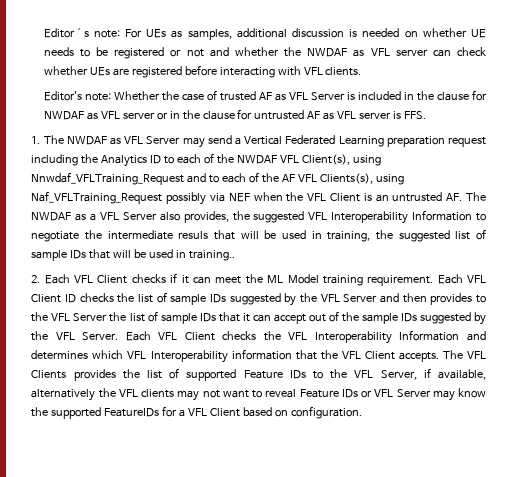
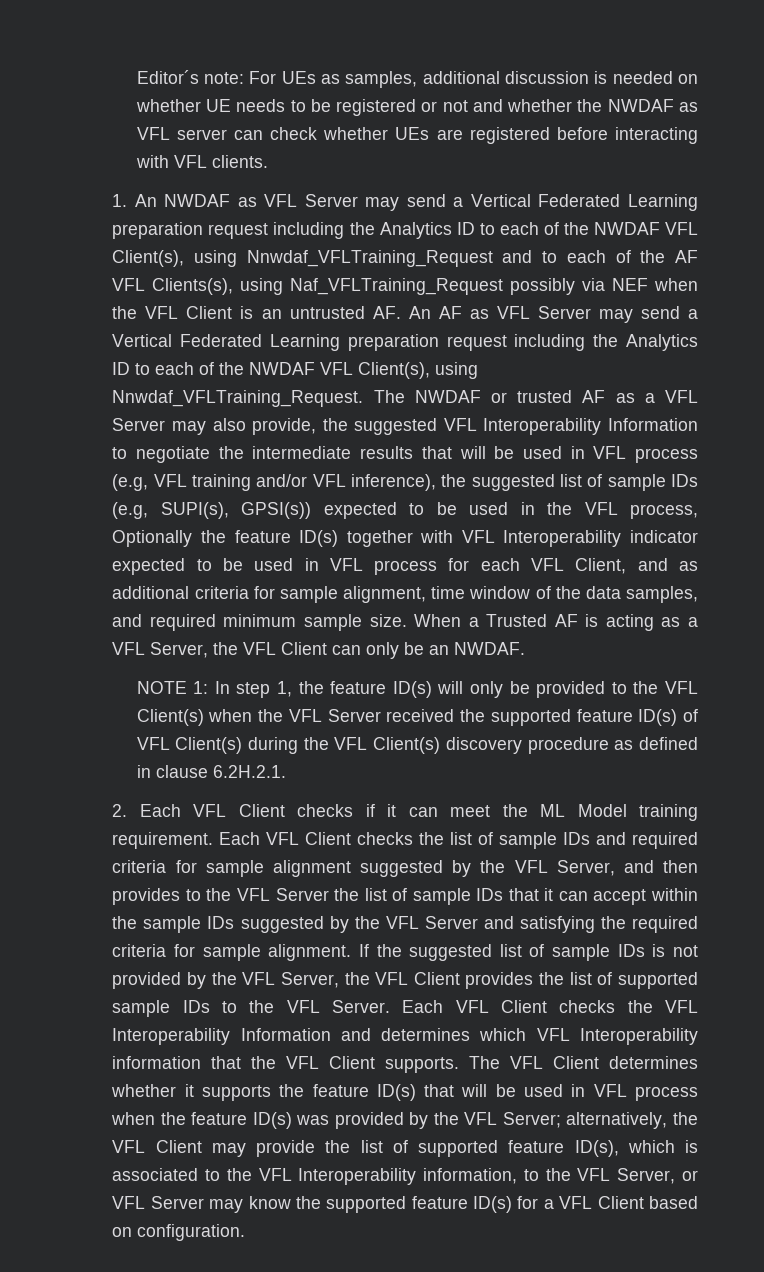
- Editor's note: Whether the case of trusted AF as VFL Server is included in the clause for NWDAF as VFL server or in the clause for untrusted AF as VFL server is FFS.
- 1. The NWDAF as VFL Server may send a Vertical Federated Learning preparation request including the Analytics ID to each of the NWDAF VFL Client(s), using Nnwdaf_VFLTraining_Request and to each of the AF VFL Clients(s), using Naf_VFLTraining_Request possibly via NEF when the VFL Client is an untrusted AF. The NWDAF as a VFL Server also provides, the suggested VFL Interoperability Information to negotiate the intermediate resuls that will be used in training, the suggested list of sample IDs that will be used in training..
+ 1. An NWDAF as VFL Server may send a Vertical Federated Learning preparation request including the Analytics ID to each of the NWDAF VFL Client(s), using Nnwdaf_VFLTraining_Request and to each of the AF VFL Clients(s), using Naf_VFLTraining_Request possibly via NEF when the VFL Client is an untrusted AF. An AF as VFL Server may send a Vertical Federated Learning preparation request including the Analytics ID to each of the NWDAF VFL Client(s), using Nnwdaf_VFLTraining_Request. The NWDAF or trusted AF as a VFL Server may also provide, the suggested VFL Interoperability Information to negotiate the intermediate results that will be used in VFL process (e.g, VFL training and/or VFL inference), the suggested list of sample IDs (e.g, SUPI(s), GPSI(s)) expected to be used in the VFL process, Optionally the feature ID(s) together with VFL Interoperability indicator expected to be used in VFL process for each VFL Client, and as additional criteria for sample alignment, time window of the data samples, and required minimum sample size. When a Trusted AF is acting as a VFL Server, the VFL Client can only be an NWDAF.
+ NOTE 1: In step 1, the feature ID(s) will only be provided to the VFL Client(s) when the VFL Server received the supported feature ID(s) of VFL Client(s) during the VFL Client(s) discovery procedure as defined in clause 6.2H.2.1.
- Each VFL Client ID checks the list of sample IDs suggested by the VFL Server and then provides to the VFL Server the list of sample IDs that it can accept out of the sample IDs suggested by the VFL Server.
+ Each VFL Client checks the list of sample IDs and required criteria for sample alignment suggested by the VFL Server, and then provides to the VFL Server the list of sample IDs that it can accept within the sample IDs suggested by the VFL Server and satisfying the required criteria for sample alignment. If the suggested list of sample IDs is not provided by the VFL Server, the VFL Client provides the list of supported sample IDs to the VFL Server.
- Each VFL Client checks the VFL Interoperability Information and determines which VFL Interoperability information that the VFL Client accepts.
+ Each VFL Client checks the VFL Interoperability Information and determines which VFL Interoperability information that the VFL Client supports.
- The VFL Clients provides the list of supported Feature IDs to the VFL Server, if available, alternatively the VFL clients may not want to reveal Feature IDs or VFL Server may know the supported FeatureIDs for a VFL Client based on configuration.
+ The VFL Client determines whether it supports the feature ID(s) that will be used in VFL process when the feature ID(s) was provided by the VFL Server; alternatively, the VFL Client may provide the list of supported feature ID(s), which is associated to the VFL Interoperability information, to the VFL Server, or VFL Server may know the supported feature ID(s) for a VFL Client based on configuration.

